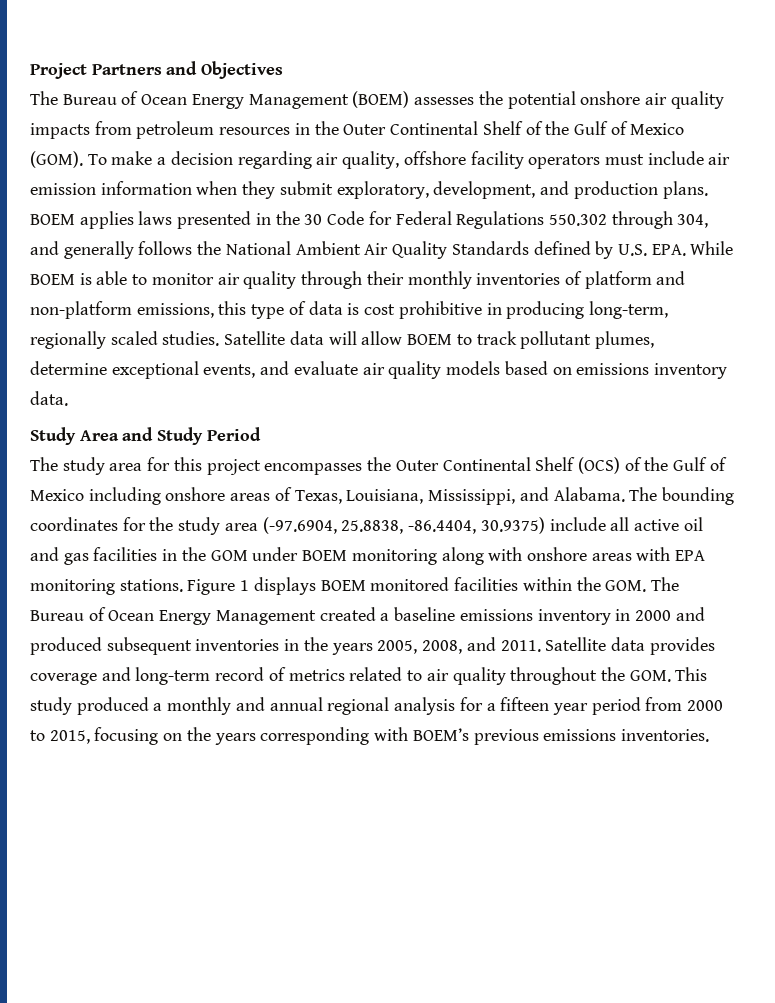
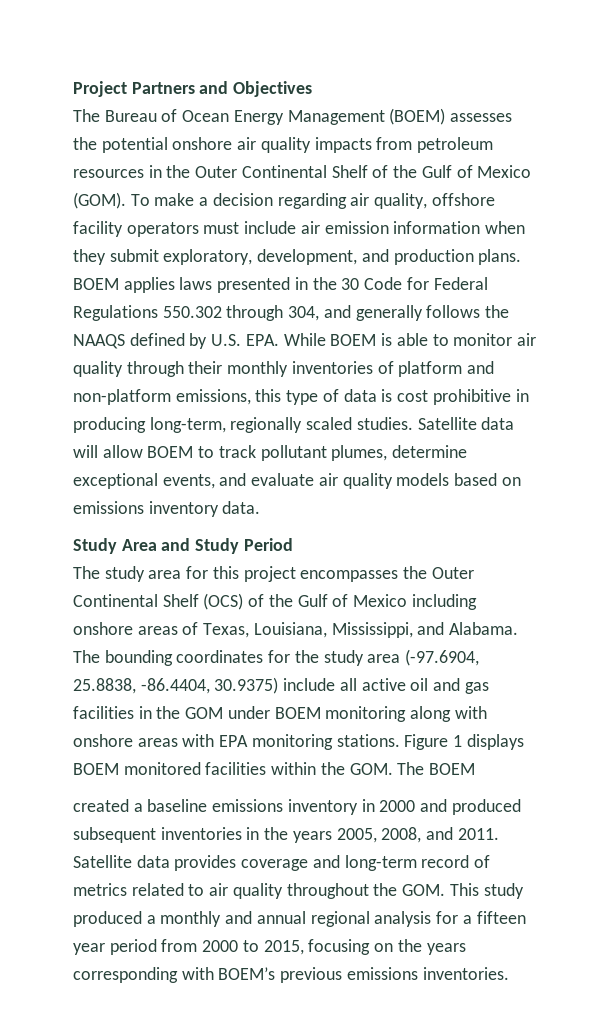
- BOEM applies laws presented in the 30 Code for Federal Regulations 550.302 through 304, and generally follows the National Ambient Air Quality Standards defined by U.S. EPA. While BOEM is able to monitor air quality through their monthly inventories of platform and non-platform emissions, this type of data is cost prohibitive in producing long-term, regionally scaled studies.
+ BOEM applies laws presented in the 30 Code for Federal Regulations 550.302 through 304, and generally follows the NAAQS defined by U.S. EPA. While BOEM is able to monitor air quality through their monthly inventories of platform and non-platform emissions, this type of data is cost prohibitive in producing long-term, regionally scaled studies.
- Figure 1 displays BOEM monitored facilities within the GOM. The Bureau of Ocean Energy Management created a baseline emissions inventory in 2000 and produced subsequent inventories in the years 2005, 2008, and 2011.
+ Figure 1 displays BOEM monitored facilities within the GOM. The BOEM
+ created a baseline emissions inventory in 2000 and produced subsequent inventories in the years 2005, 2008, and 2011.

